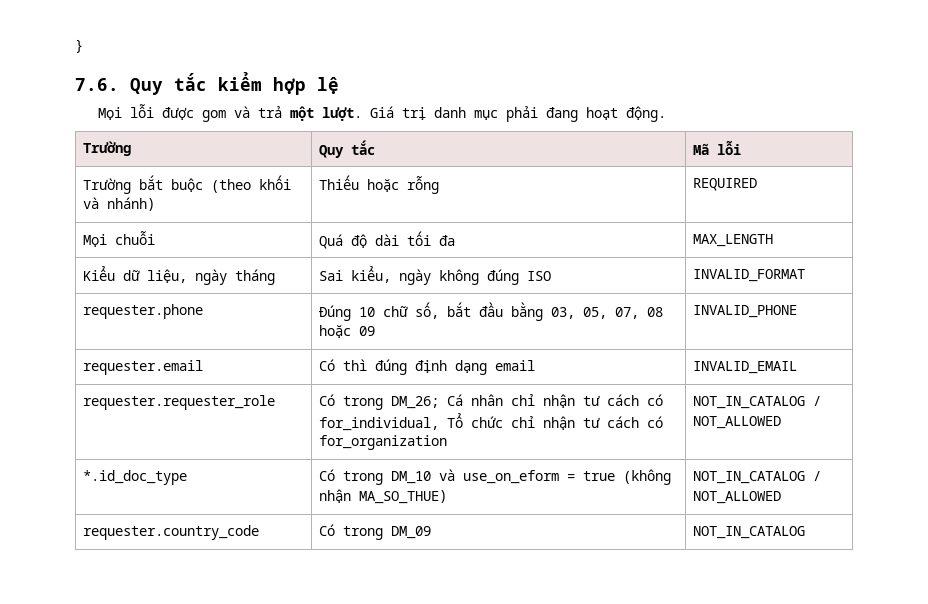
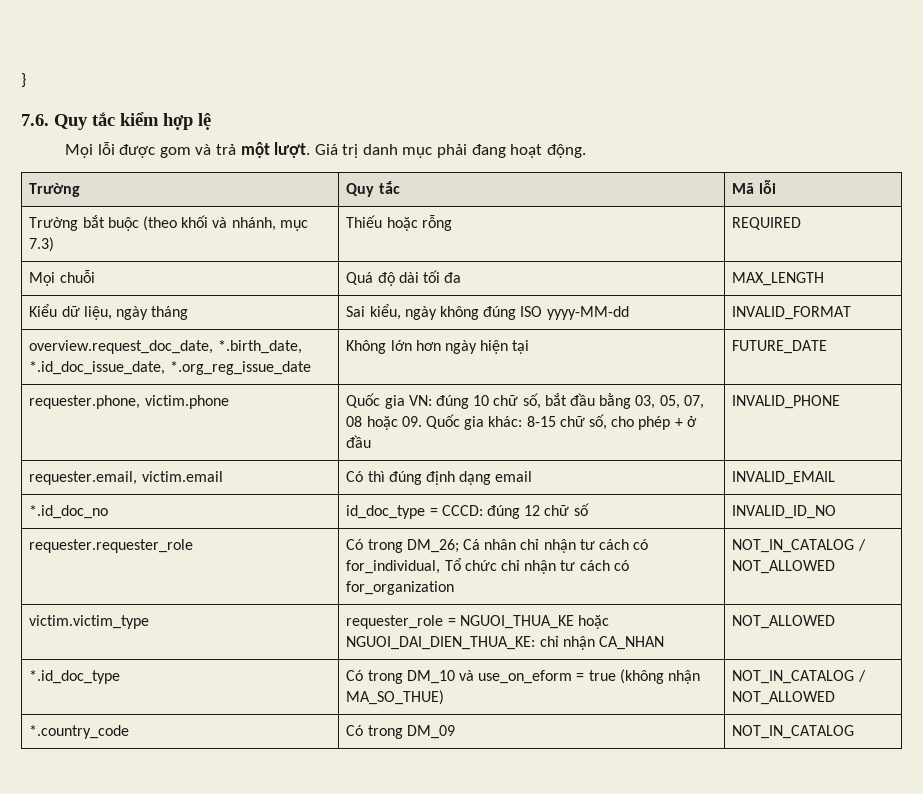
- Trường bắt buộc (theo khối và nhánh) | Thiếu hoặc rỗng | REQUIRED
+ Trường bắt buộc (theo khối và nhánh, mục 7.3) | Thiếu hoặc rỗng | REQUIRED
- Kiểu dữ liệu, ngày tháng | Sai kiểu, ngày không đúng ISO | INVALID_FORMAT
+ Kiểu dữ liệu, ngày tháng | Sai kiểu, ngày không đúng ISO yyyy-MM-dd | INVALID_FORMAT
- requester.phone | Đúng 10 chữ số, bắt đầu bằng 03, 05, 07, 08 hoặc 09 | INVALID_PHONE
+ overview.request_doc_date, *.birth_date, *.id_doc_issue_date, *.org_reg_issue_date | Không lớn hơn ngày hiện tại | FUTURE_DATE
+ requester.phone, victim.phone | Quốc gia VN: đúng 10 chữ số, bắt đầu bằng 03, 05, 07, 08 hoặc 09. Quốc gia khác: 8-15 chữ số, cho phép + ở đầu | INVALID_PHONE
- requester.email | Có thì đúng định dạng email | INVALID_EMAIL
+ requester.email, victim.email | Có thì đúng định dạng email | INVALID_EMAIL
+ *.id_doc_no | id_doc_type = CCCD: đúng 12 chữ số | INVALID_ID_NO
+ victim.victim_type | requester_role = NGUOI_THUA_KE hoặc NGUOI_DAI_DIEN_THUA_KE: chỉ nhận CA_NHAN | NOT_ALLOWED
- requester.country_code | Có trong DM_09 | NOT_IN_CATALOG
+ *.country_code | Có trong DM_09 | NOT_IN_CATALOG

